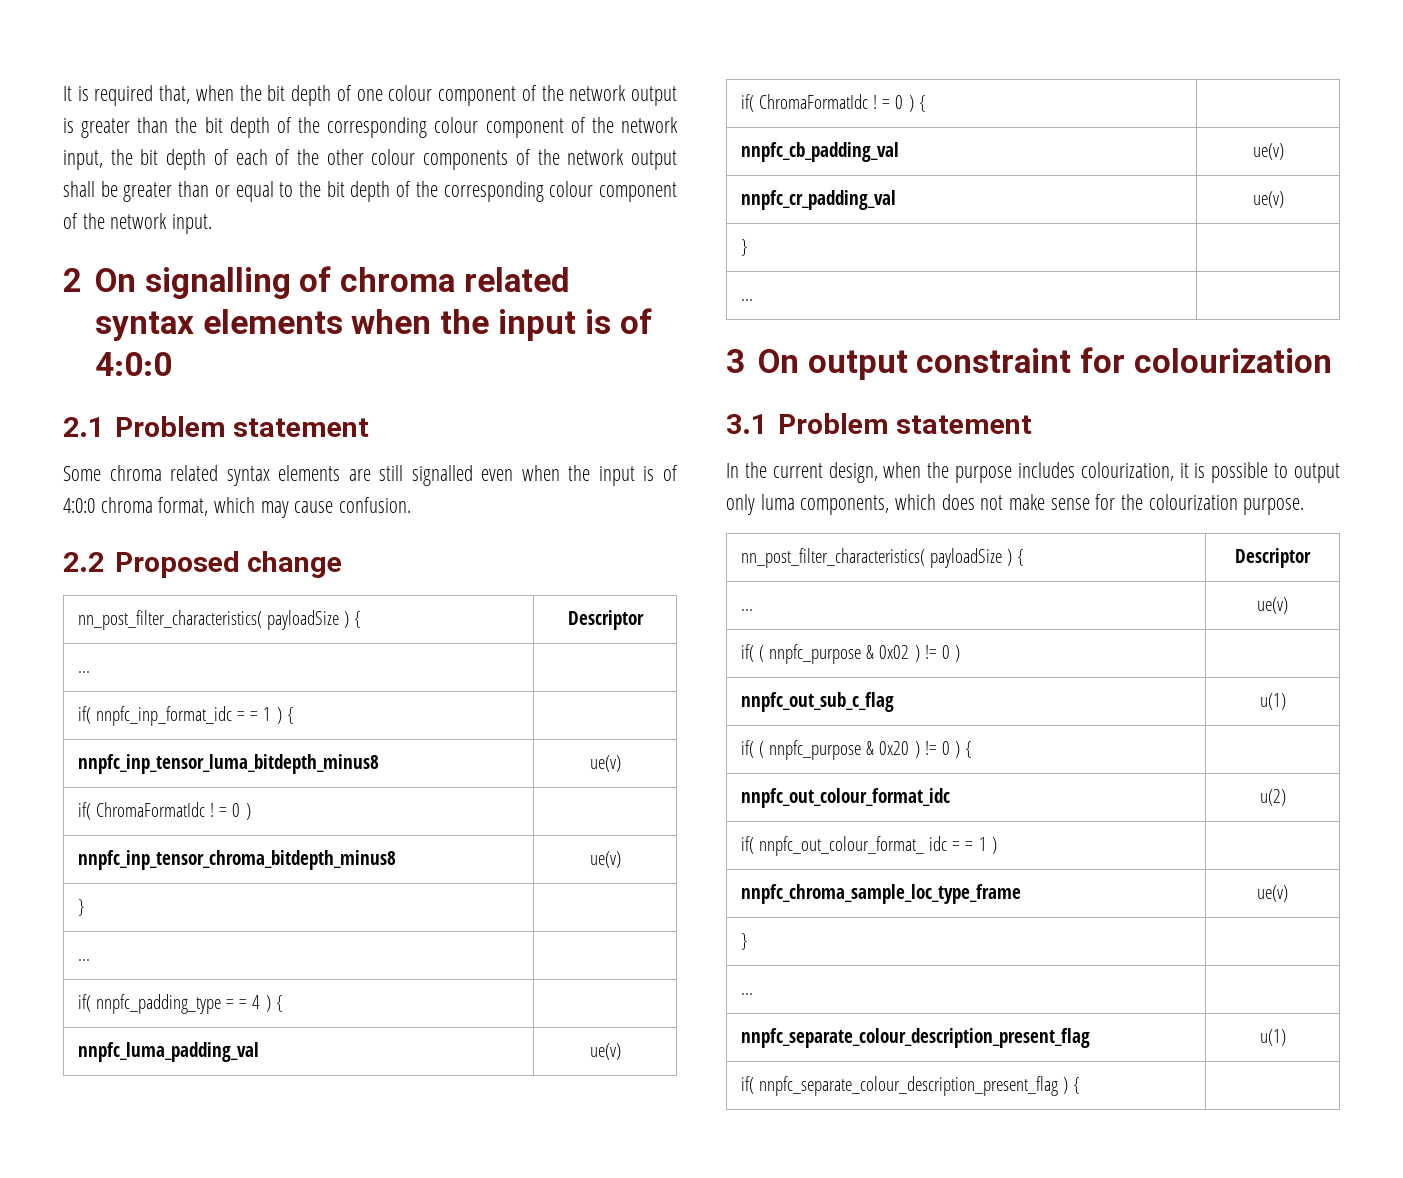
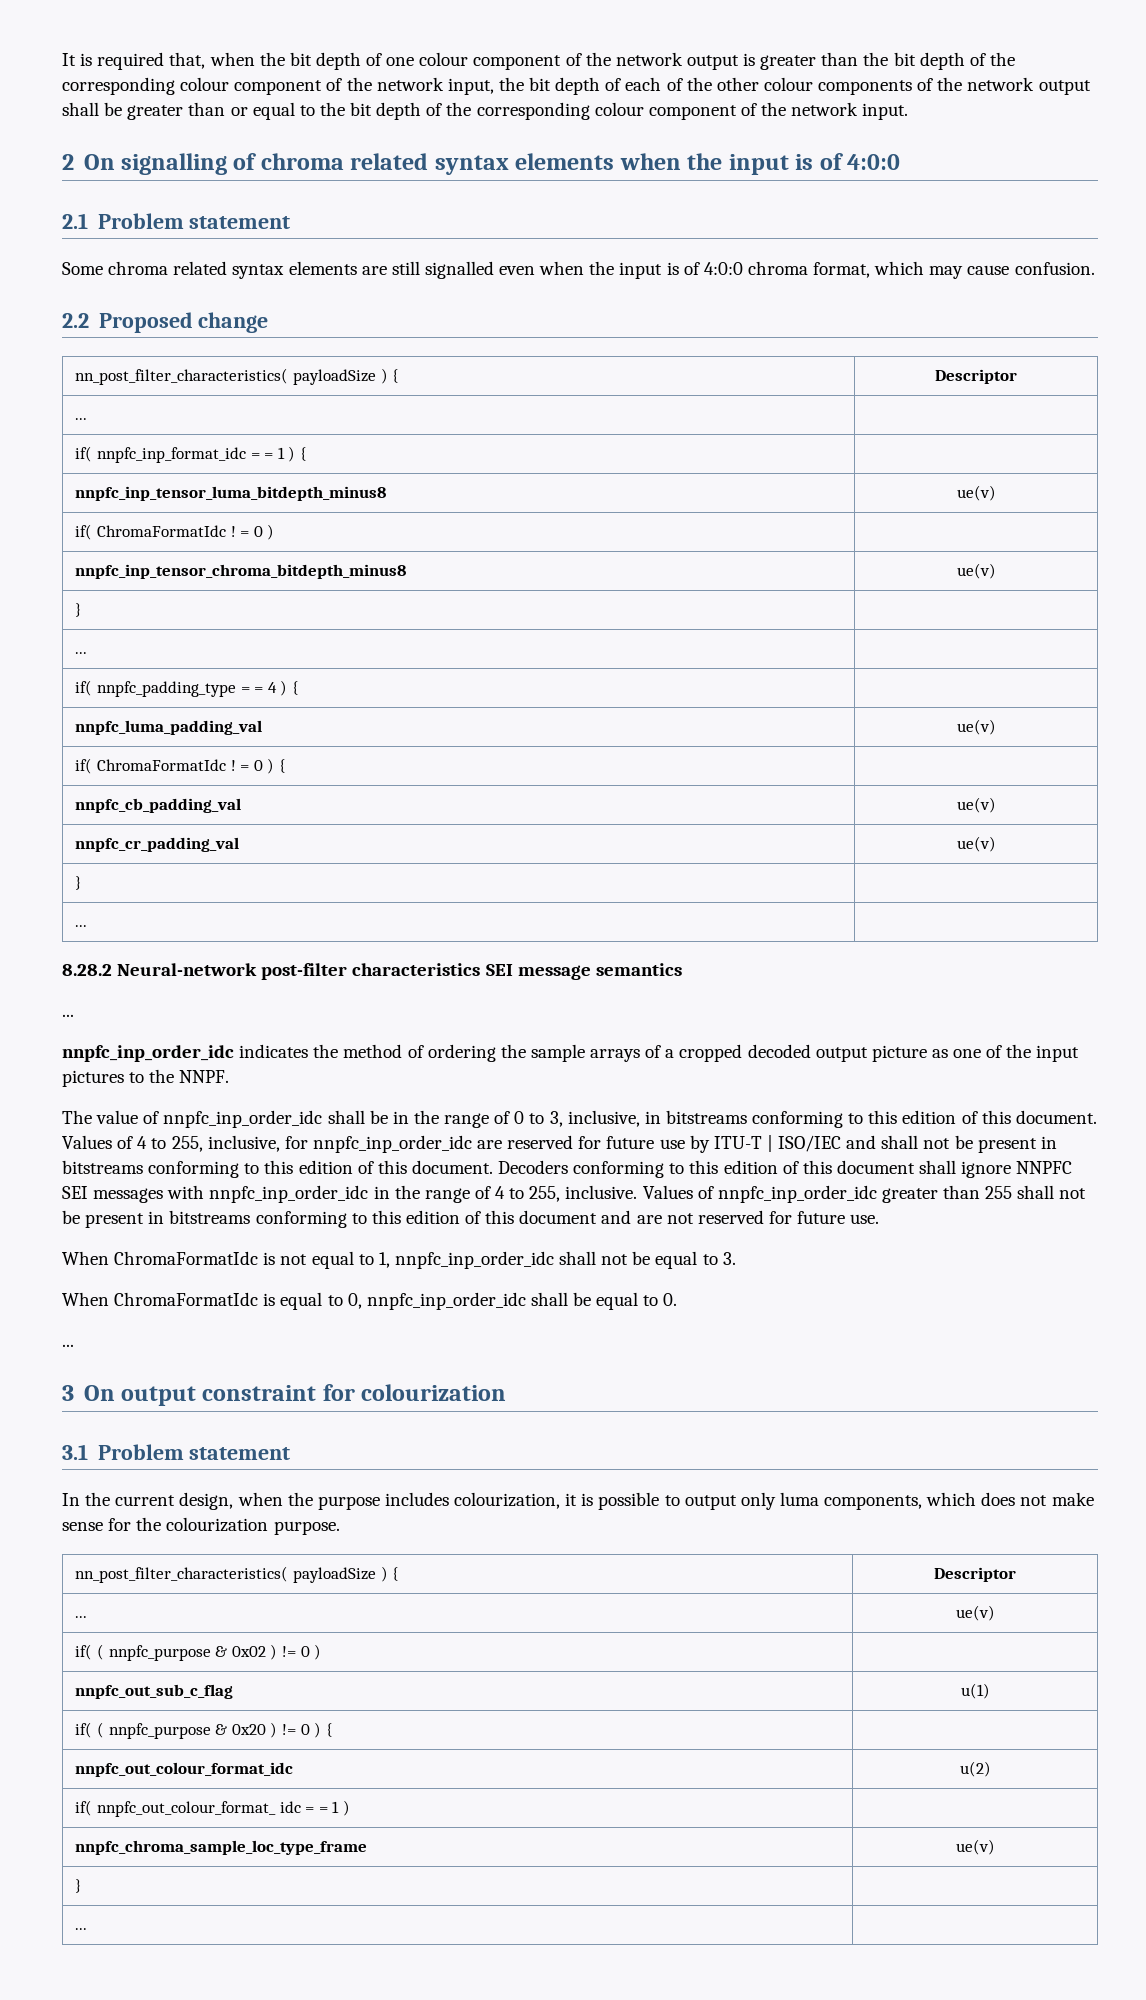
+ 8.28.2 Neural-network post-filter characteristics SEI message semantics
+ ...
+ nnpfc_inp_order_idc indicates the method of ordering the sample arrays of a cropped decoded output picture as one of the input pictures to the NNPF.
+ The value of nnpfc_inp_order_idc shall be in the range of 0 to 3, inclusive, in bitstreams conforming to this edition of this document. Values of 4 to 255, inclusive, for nnpfc_inp_order_idc are reserved for future use by ITU-T | ISO/IEC and shall not be present in bitstreams conforming to this edition of this document. Decoders conforming to this edition of this document shall ignore NNPFC SEI messages with nnpfc_inp_order_idc in the range of 4 to 255, inclusive. Values of nnpfc_inp_order_idc greater than 255 shall not be present in bitstreams conforming to this edition of this document and are not reserved for future use.
+ When ChromaFormatIdc is not equal to 1, nnpfc_inp_order_idc shall not be equal to 3.
+ When ChromaFormatIdc is equal to 0, nnpfc_inp_order_idc shall be equal to 0.
+ ...
- nnpfc_separate_colour_description_present_flag | u(1)
- if( nnpfc_separate_colour_description_present_flag ) { |

